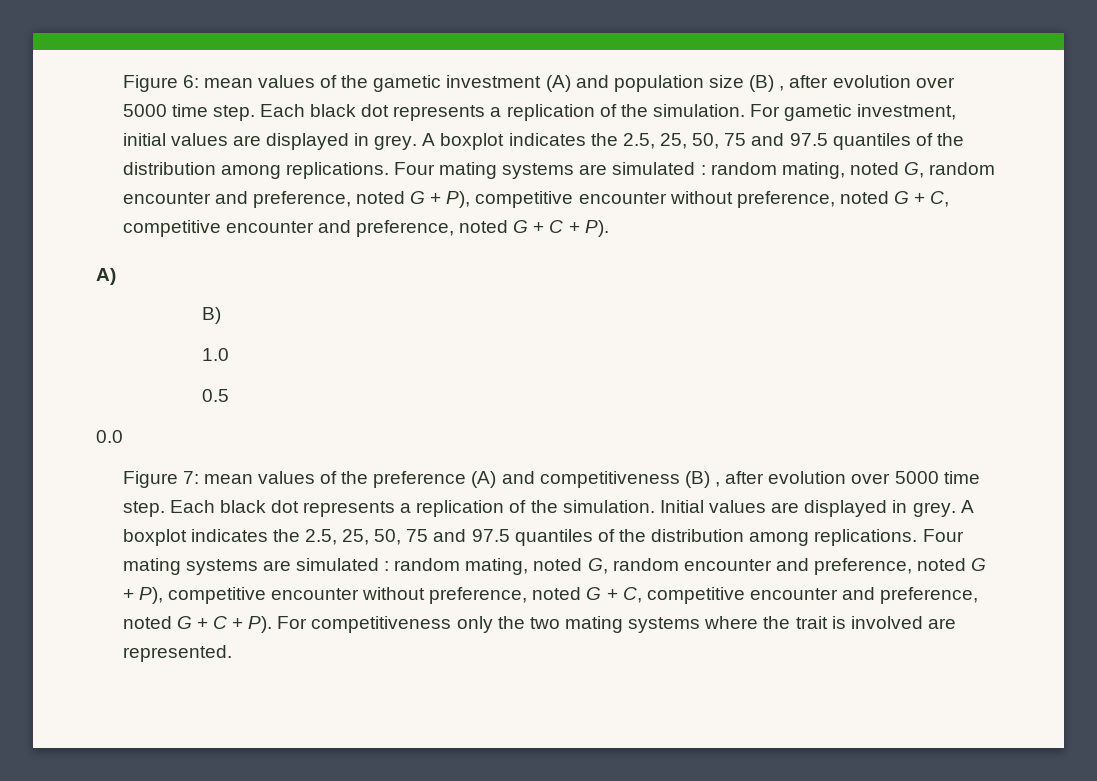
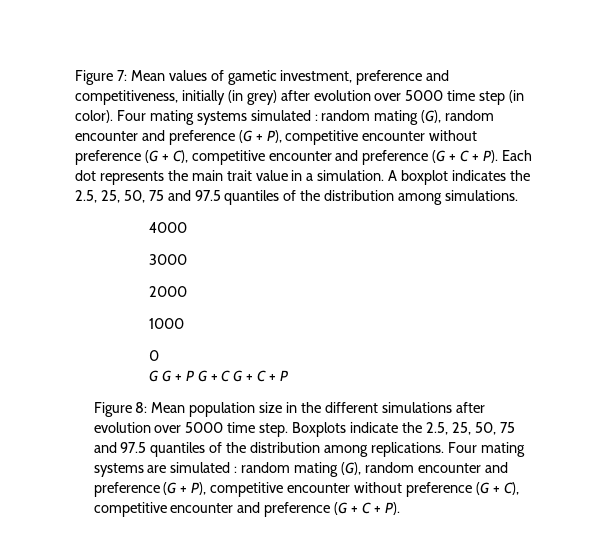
- Figure 6: mean values of the gametic investment (A) and population size (B) , after evolution over 5000 time step. Each black dot represents a replication of the simulation. For gametic investment, initial values are displayed in grey. A boxplot indicates the 2.5, 25, 50, 75 and 97.5 quantiles of the distribution among replications. Four mating systems are simulated : random mating, noted G, random encounter and preference, noted G + P), competitive encounter without preference, noted G + C, competitive encounter and preference, noted G + C + P).
- A)
- B)
- 1.0
- 0.5
- 0.0
- Figure 7: mean values of the preference (A) and competitiveness (B) , after evolution over 5000 time step. Each black dot represents a replication of the simulation. Initial values are displayed in grey. A boxplot indicates the 2.5, 25, 50, 75 and 97.5 quantiles of the distribution among replications. Four mating systems are simulated : random mating, noted G, random encounter and preference, noted G + P), competitive encounter without preference, noted G + C, competitive encounter and preference, noted G + C + P). For competitiveness only the two mating systems where the trait is involved are represented.
+ Figure 7: Mean values of gametic investment, preference and competitiveness, initially (in grey) after evolution over 5000 time step (in color). Four mating systems simulated : random mating (G), random encounter and preference (G + P), competitive encounter without preference (G + C), competitive encounter and preference (G + C + P). Each dot represents the main trait value in a simulation. A boxplot indicates the 2.5, 25, 50, 75 and 97.5 quantiles of the distribution among simulations.
+ 4000
+ 3000
+ 2000
+ 1000
+ 0
+ G G + P G + C G + C + P
+ Figure 8: Mean population size in the different simulations after evolution over 5000 time step. Boxplots indicate the 2.5, 25, 50, 75 and 97.5 quantiles of the distribution among replications. Four mating systems are simulated : random mating (G), random encounter and preference (G + P), competitive encounter without preference (G + C), competitive encounter and preference (G + C + P).

